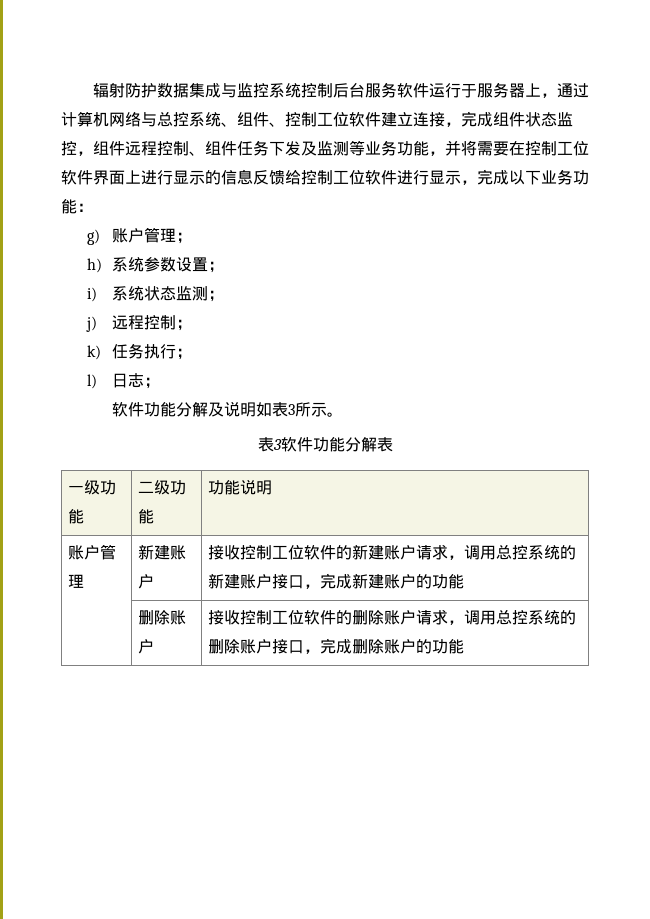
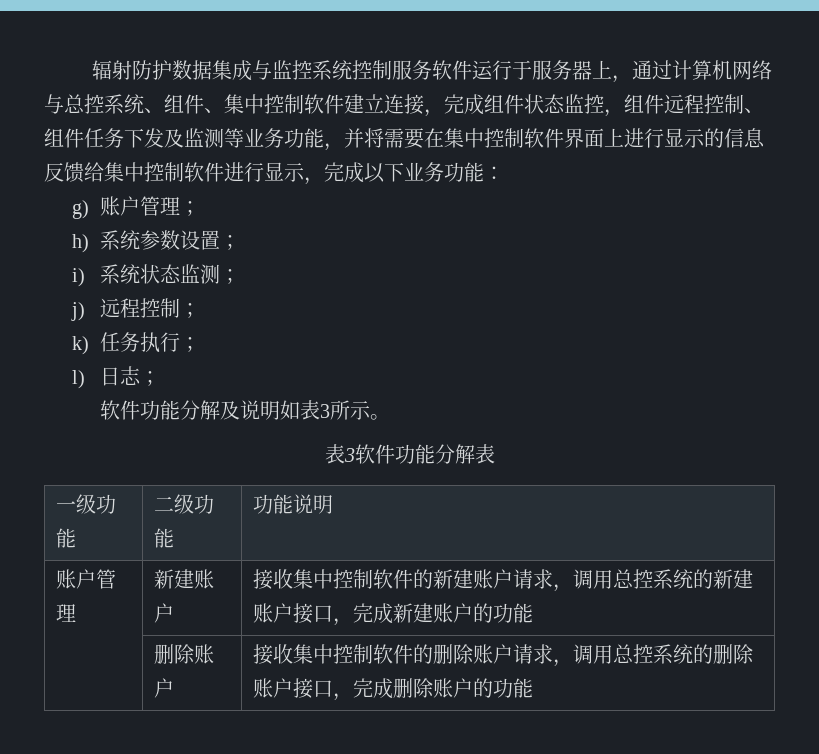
- 辐射防护数据集成与监控系统控制后台服务软件运行于服务器上，通过计算机网络与总控系统、组件、控制工位软件建立连接，完成组件状态监控，组件远程控制、组件任务下发及监测等业务功能，并将需要在控制工位软件界面上进行显示的信息反馈给控制工位软件进行显示，完成以下业务功能：
+ 辐射防护数据集成与监控系统控制服务软件运行于服务器上，通过计算机网络与总控系统、组件、集中控制软件建立连接，完成组件状态监控，组件远程控制、组件任务下发及监测等业务功能，并将需要在集中控制软件界面上进行显示的信息反馈给集中控制软件进行显示，完成以下业务功能：
- 账户管理 | 新建账户 | 接收控制工位软件的新建账户请求，调用总控系统的新建账户接口，完成新建账户的功能
+ 账户管理 | 新建账户 | 接收集中控制软件的新建账户请求，调用总控系统的新建账户接口，完成新建账户的功能
- | 删除账户 | 接收控制工位软件的删除账户请求，调用总控系统的删除账户接口，完成删除账户的功能
+ | 删除账户 | 接收集中控制软件的删除账户请求，调用总控系统的删除账户接口，完成删除账户的功能

